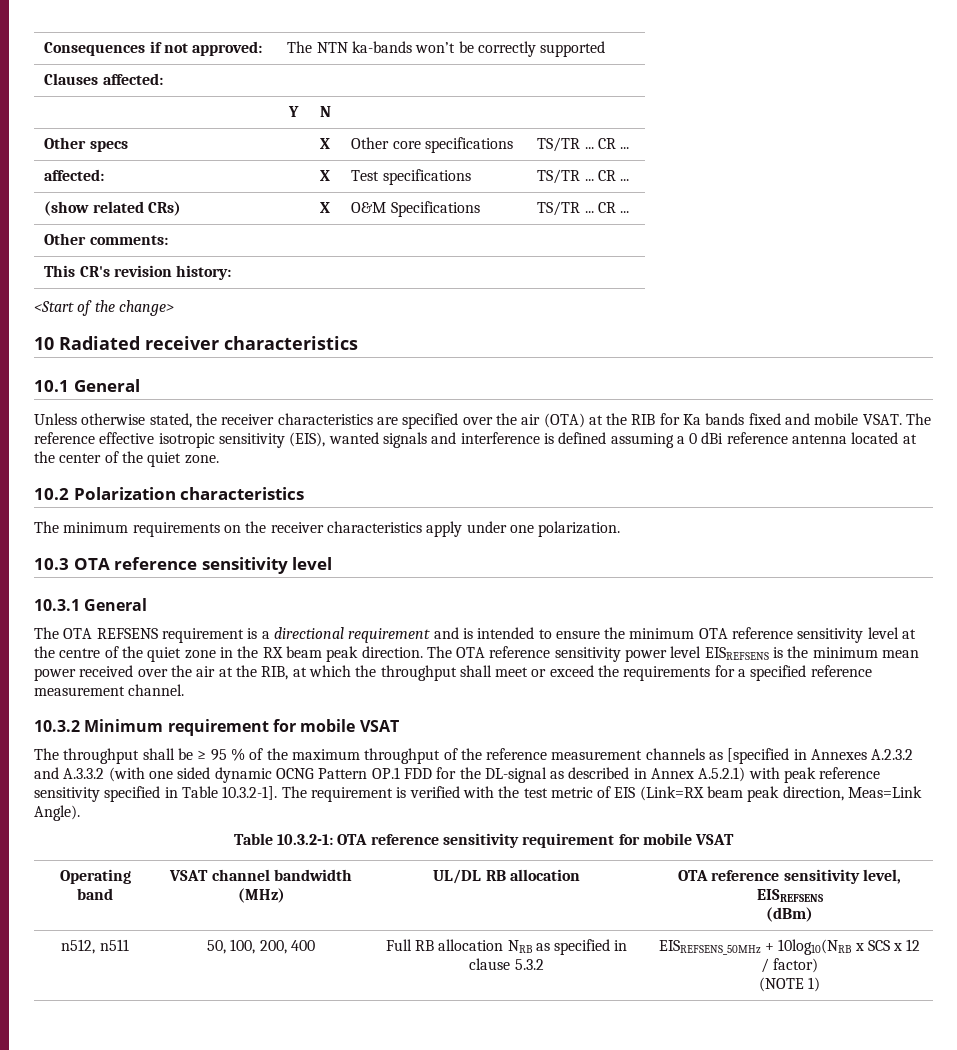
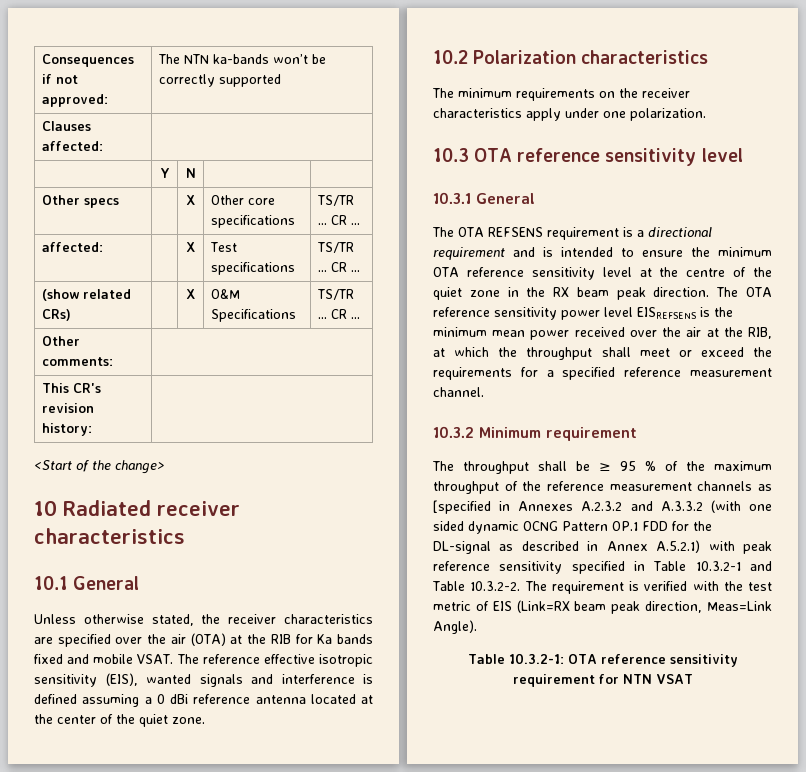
- 10.3.2 Minimum requirement for mobile VSAT
+ 10.3.2 Minimum requirement
- The throughput shall be ≥ 95 % of the maximum throughput of the reference measurement channels as [specified in Annexes A.2.3.2 and A.3.3.2 (with one sided dynamic OCNG Pattern OP.1 FDD for the DL-signal as described in Annex A.5.2.1) with peak reference sensitivity specified in Table 10.3.2-1]. The requirement is verified with the test metric of EIS (Link=RX beam peak direction, Meas=Link Angle).
+ The throughput shall be ≥ 95 % of the maximum throughput of the reference measurement channels as [specified in Annexes A.2.3.2 and A.3.3.2 (with one sided dynamic OCNG Pattern OP.1 FDD for the DL-signal as described in Annex A.5.2.1) with peak reference sensitivity specified in Table 10.3.2-1 and Table 10.3.2-2. The requirement is verified with the test metric of EIS (Link=RX beam peak direction, Meas=Link Angle).
- Table 10.3.2-1: OTA reference sensitivity requirement for mobile VSAT
- Operating band | VSAT channel bandwidth (MHz) | UL/DL RB allocation | OTA reference sensitivity level, EISREFSENS
- (dBm)
- n512, n511 | 50, 100, 200, 400 | Full RB allocation NRB as specified in clause 5.3.2 | EISREFSENS_50MHz + 10log10(NRB x SCS x 12 / factor)
- (NOTE 1)
+ Table 10.3.2-1: OTA reference sensitivity requirement for NTN VSAT

